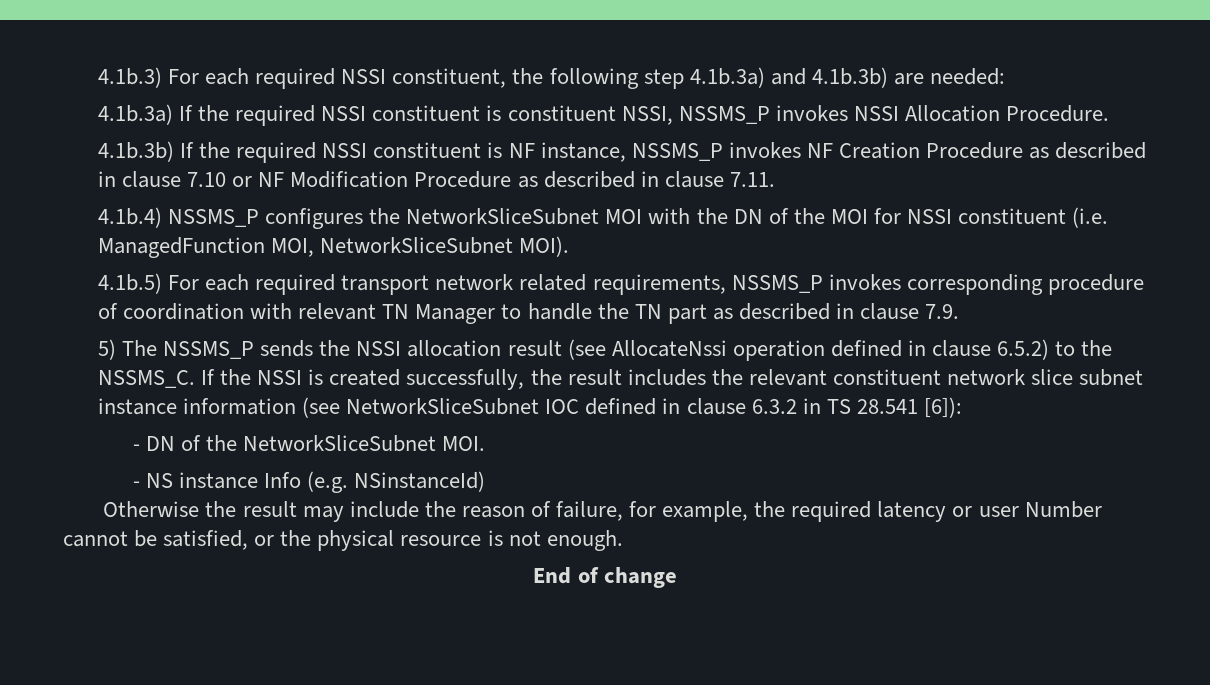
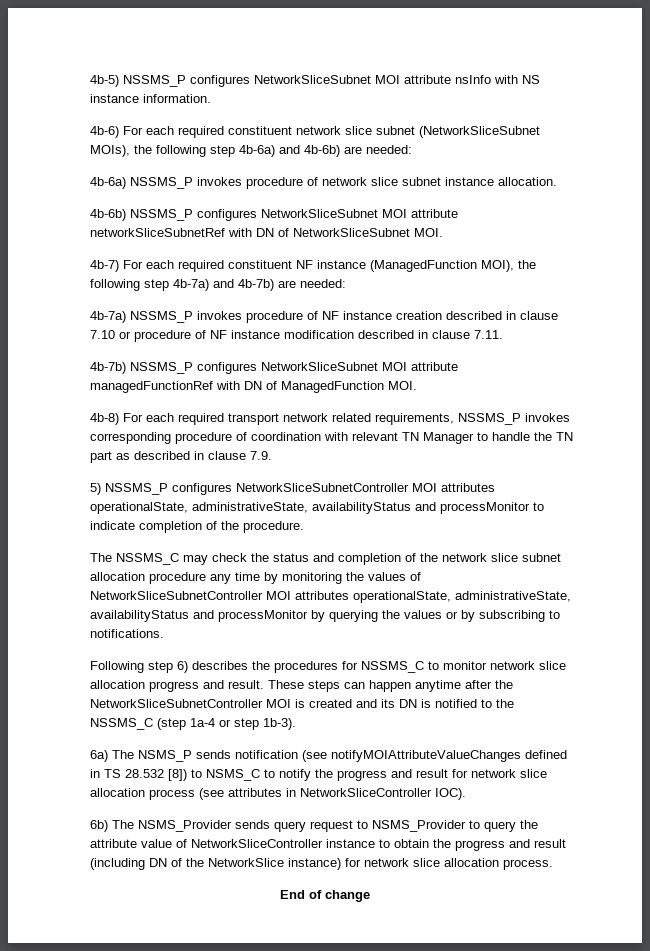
- 4.1b.3) For each required NSSI constituent, the following step 4.1b.3a) and 4.1b.3b) are needed:
- 4.1b.3a) If the required NSSI constituent is constituent NSSI, NSSMS_P invokes NSSI Allocation Procedure.
- 4.1b.3b) If the required NSSI constituent is NF instance, NSSMS_P invokes NF Creation Procedure as described in clause 7.10 or NF Modification Procedure as described in clause 7.11.
+ 4b-5) NSSMS_P configures NetworkSliceSubnet MOI attribute nsInfo with NS instance information.
+ 4b-6) For each required constituent network slice subnet (NetworkSliceSubnet MOIs), the following step 4b-6a) and 4b-6b) are needed:
+ 4b-6a) NSSMS_P invokes procedure of network slice subnet instance allocation.
+ 4b-6b) NSSMS_P configures NetworkSliceSubnet MOI attribute networkSliceSubnetRef with DN of NetworkSliceSubnet MOI.
+ 4b-7) For each required constituent NF instance (ManagedFunction MOI), the following step 4b-7a) and 4b-7b) are needed:
+ 4b-7a) NSSMS_P invokes procedure of NF instance creation described in clause 7.10 or procedure of NF instance modification described in clause 7.11.
- 4.1b.4) NSSMS_P configures the NetworkSliceSubnet MOI with the DN of the MOI for NSSI constituent (i.e. ManagedFunction MOI, NetworkSliceSubnet MOI).
- 4.1b.5) For each required transport network related requirements, NSSMS_P invokes corresponding procedure of coordination with relevant TN Manager to handle the TN part as described in clause 7.9.
+ 4b-7b) NSSMS_P configures NetworkSliceSubnet MOI attribute managedFunctionRef with DN of ManagedFunction MOI.
+ 4b-8) For each required transport network related requirements, NSSMS_P invokes corresponding procedure of coordination with relevant TN Manager to handle the TN part as described in clause 7.9.
- 5) The NSSMS_P sends the NSSI allocation result (see AllocateNssi operation defined in clause 6.5.2) to the NSSMS_C. If the NSSI is created successfully, the result includes the relevant constituent network slice subnet instance information (see NetworkSliceSubnet IOC defined in clause 6.3.2 in TS 28.541 [6]):
- - DN of the NetworkSliceSubnet MOI.
- - NS instance Info (e.g. NSinstanceId)
- Otherwise the result may include the reason of failure, for example, the required latency or user Number cannot be satisfied, or the physical resource is not enough.
+ 5) NSSMS_P configures NetworkSliceSubnetController MOI attributes operationalState, administrativeState, availabilityStatus and processMonitor to indicate completion of the procedure.
+ The NSSMS_C may check the status and completion of the network slice subnet allocation procedure any time by monitoring the values of NetworkSliceSubnetController MOI attributes operationalState, administrativeState, availabilityStatus and processMonitor by querying the values or by subscribing to notifications.
+ Following step 6) describes the procedures for NSSMS_C to monitor network slice allocation progress and result. These steps can happen anytime after the NetworkSliceSubnetController MOI is created and its DN is notified to the NSSMS_C (step 1a-4 or step 1b-3).
+ 6a) The NSMS_P sends notification (see notifyMOIAttributeValueChanges defined in TS 28.532 [8]) to NSMS_C to notify the progress and result for network slice allocation process (see attributes in NetworkSliceController IOC).
+ 6b) The NSMS_Provider sends query request to NSMS_Provider to query the attribute value of NetworkSliceController instance to obtain the progress and result (including DN of the NetworkSlice instance) for network slice allocation process.

